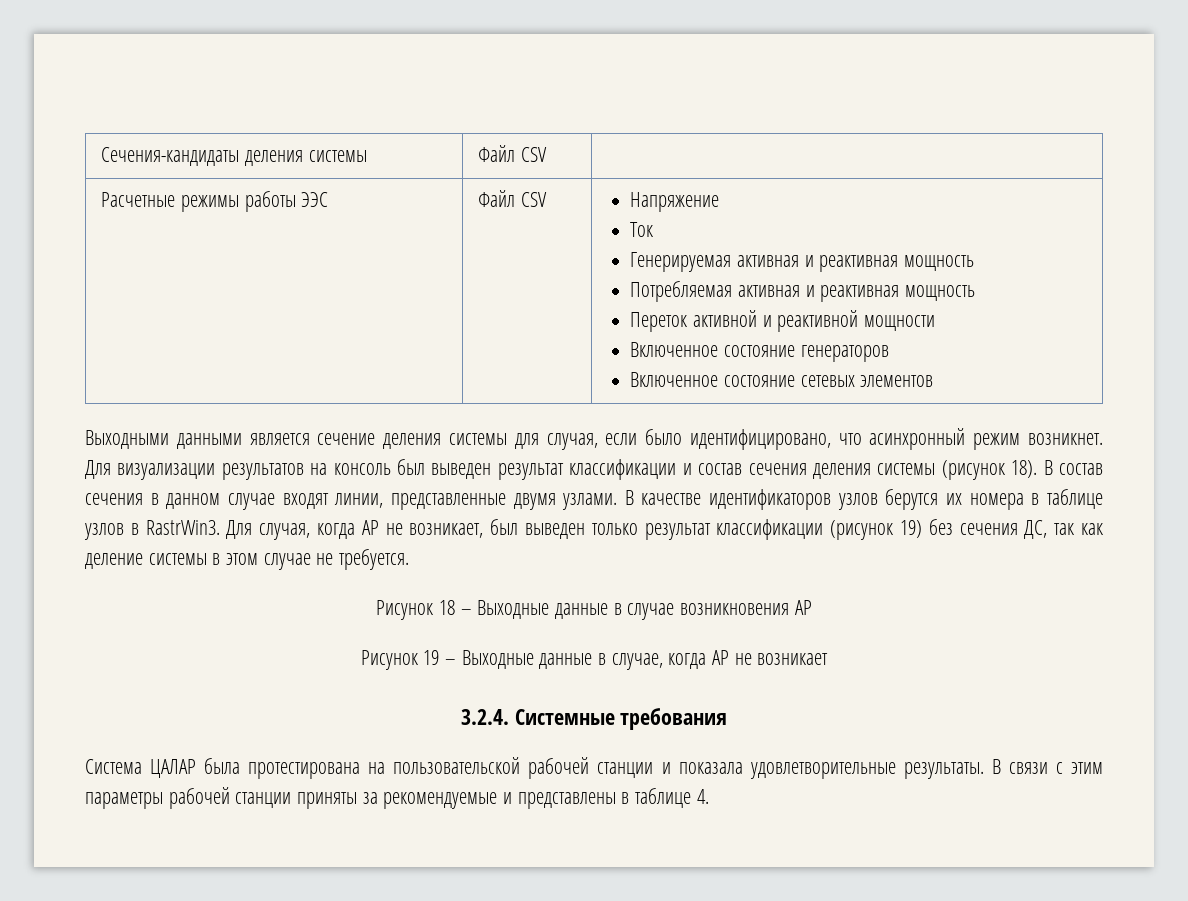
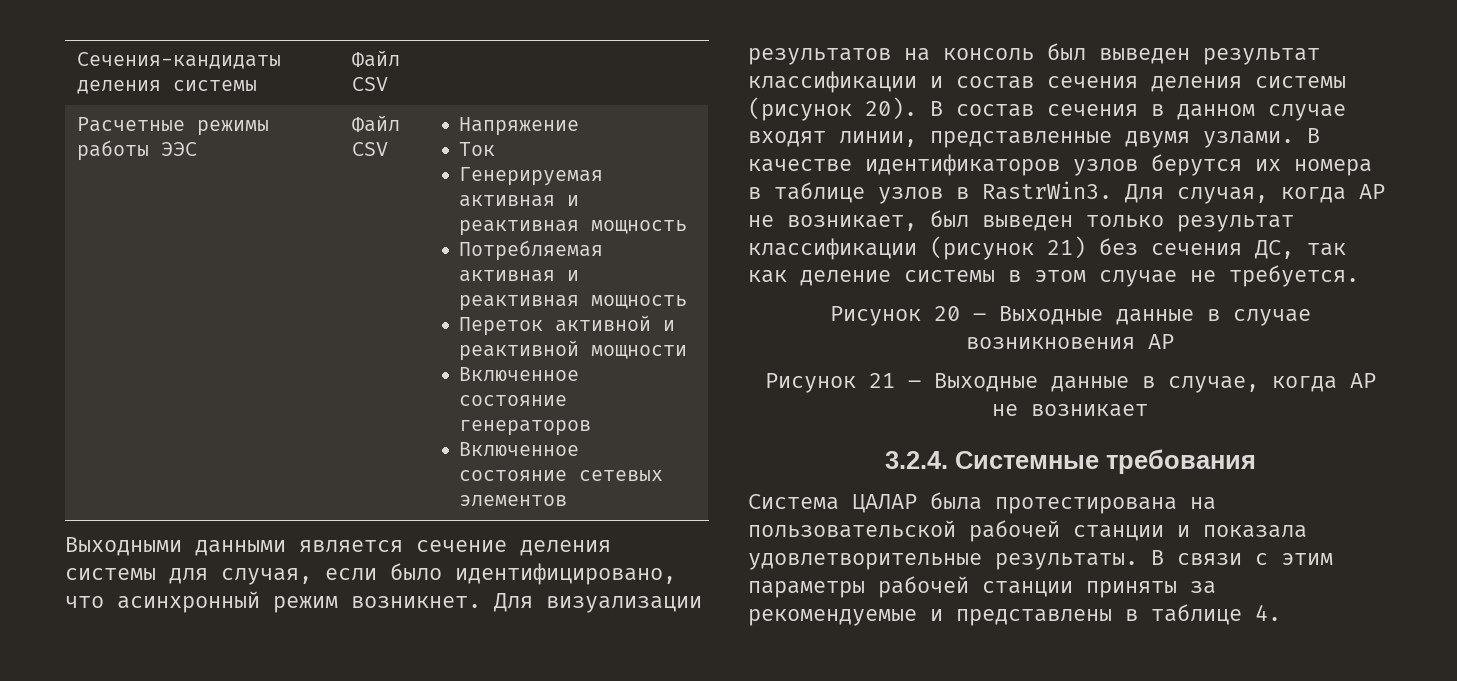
- Для визуализации результатов на консоль был выведен результат классификации и состав сечения деления системы (рисунок 18).
+ Для визуализации результатов на консоль был выведен результат классификации и состав сечения деления системы (рисунок 20).
- Для случая, когда АР не возникает, был выведен только результат классификации (рисунок 19) без сечения ДС, так как деление системы в этом случае не требуется.
+ Для случая, когда АР не возникает, был выведен только результат классификации (рисунок 21) без сечения ДС, так как деление системы в этом случае не требуется.
- Рисунок 18 – Выходные данные в случае возникновения АР
+ Рисунок 20 – Выходные данные в случае возникновения АР
- Рисунок 19 – Выходные данные в случае, когда АР не возникает
+ Рисунок 21 – Выходные данные в случае, когда АР не возникает

